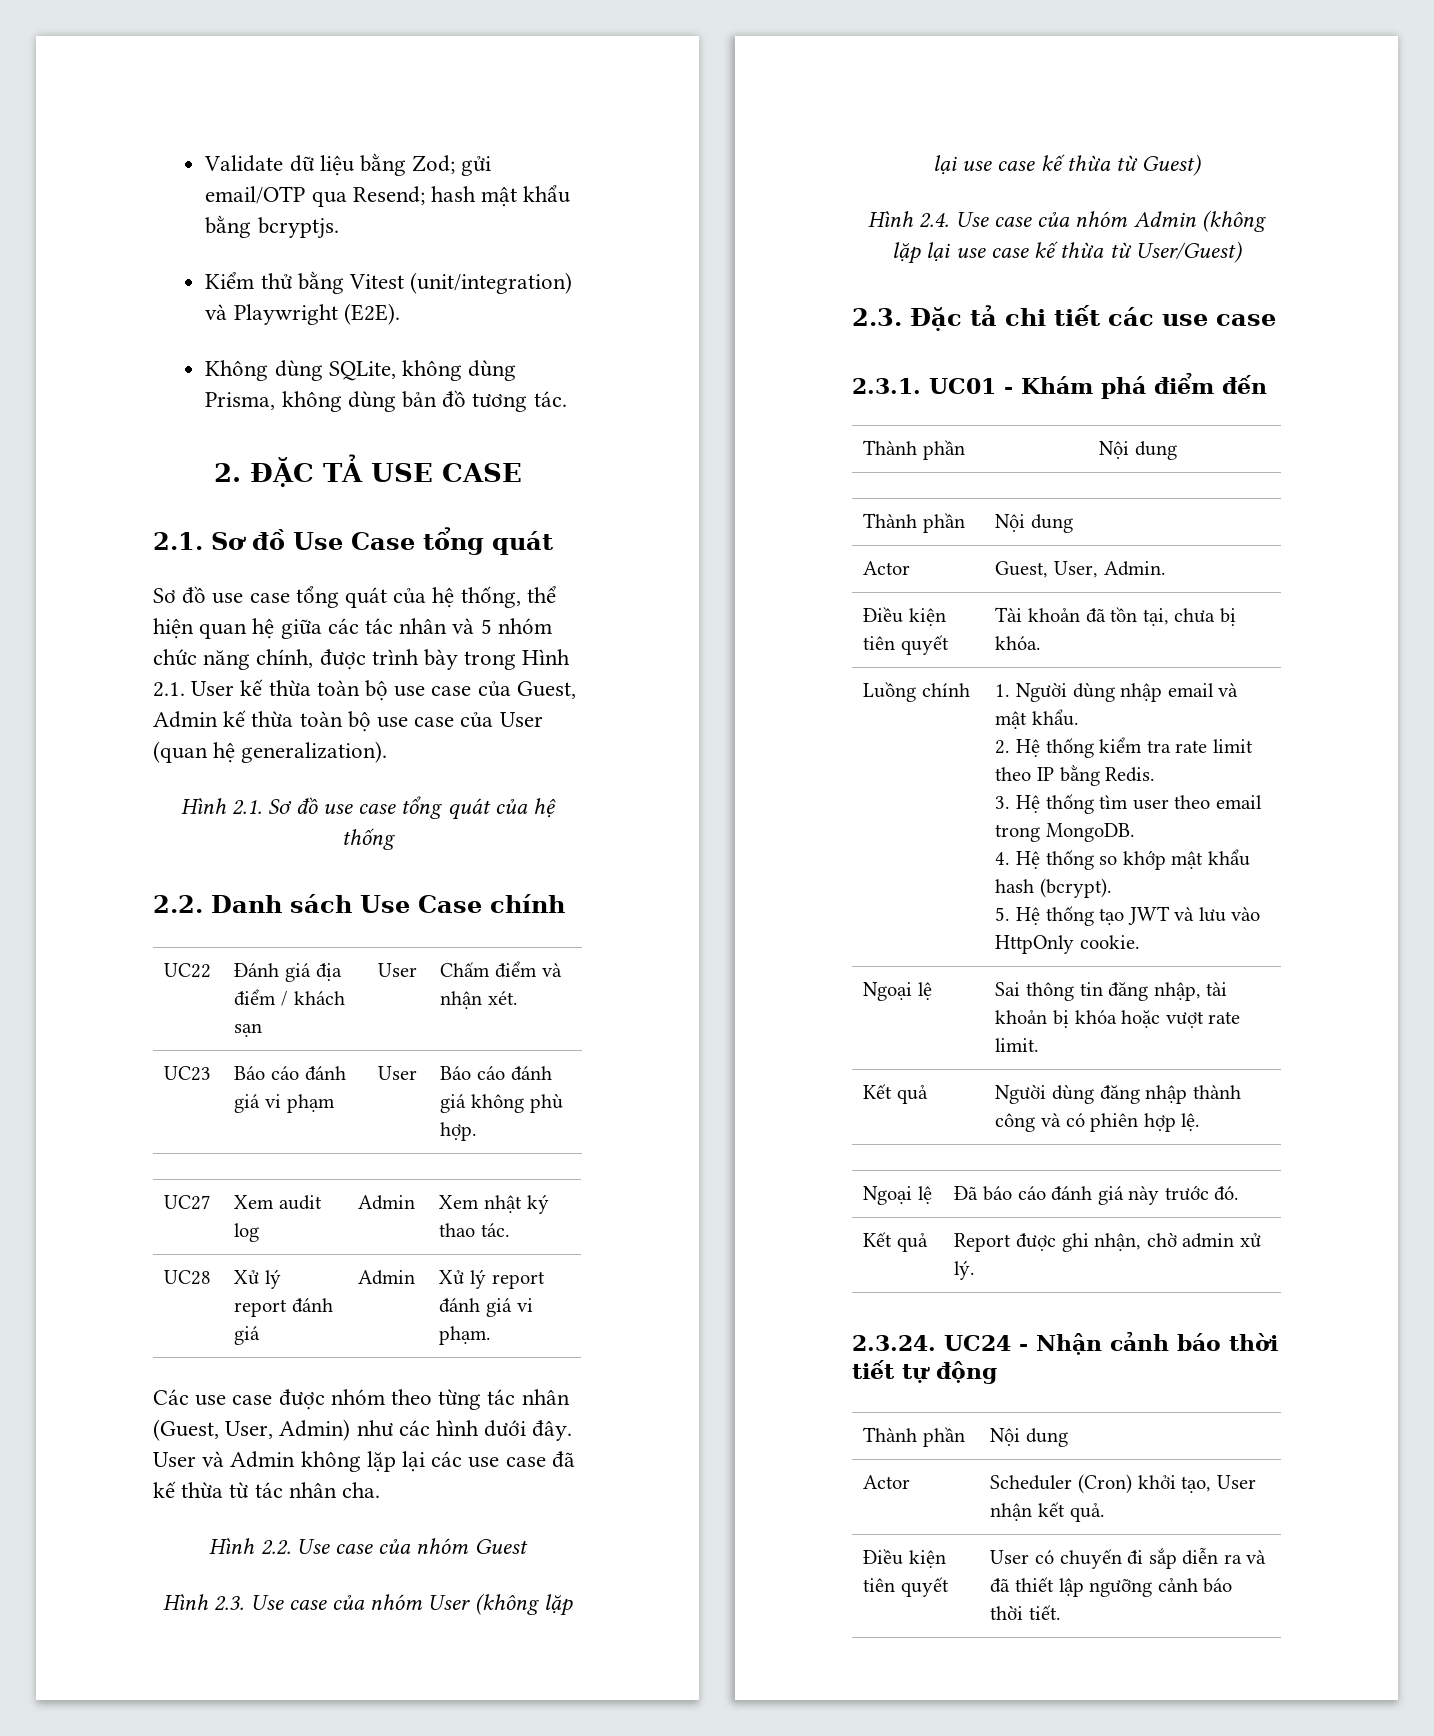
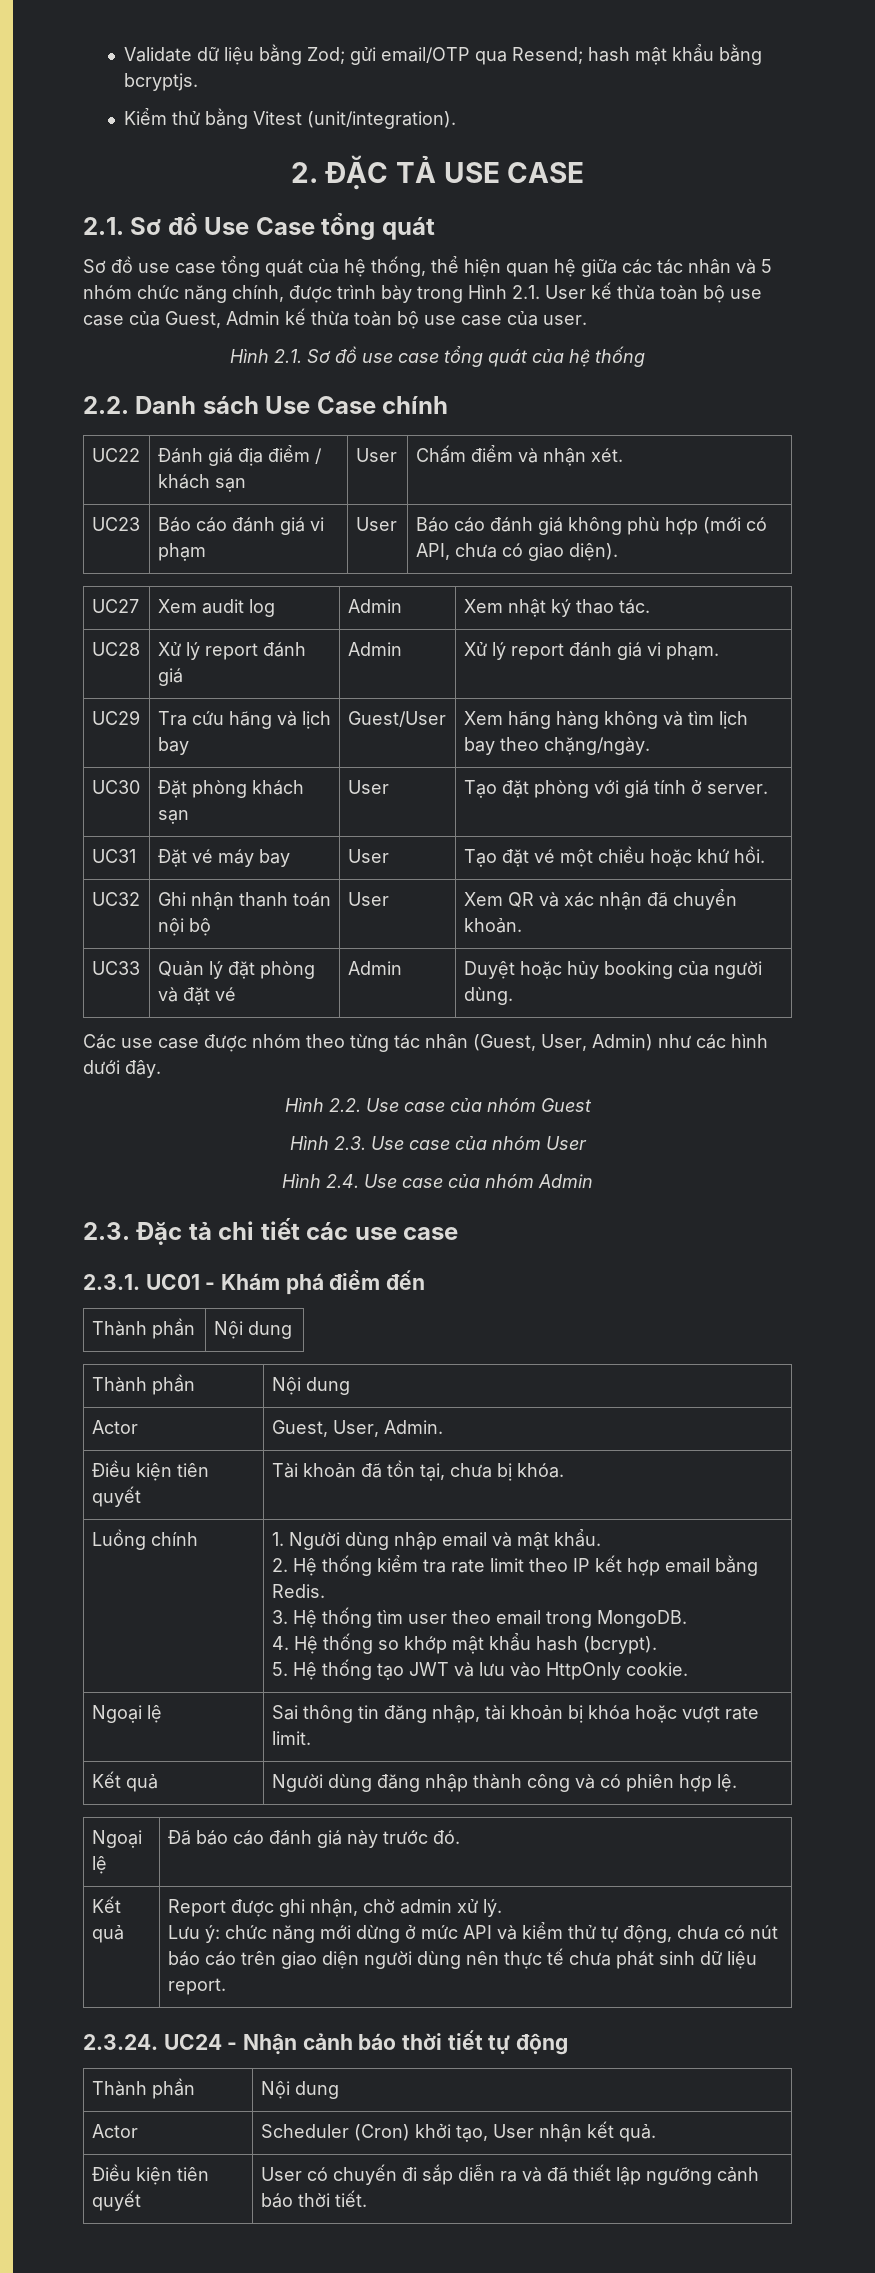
- Kiểm thử bằng Vitest (unit/integration) và Playwright (E2E).
- Không dùng SQLite, không dùng Prisma, không dùng bản đồ tương tác.
+ Kiểm thử bằng Vitest (unit/integration).
- Sơ đồ use case tổng quát của hệ thống, thể hiện quan hệ giữa các tác nhân và 5 nhóm chức năng chính, được trình bày trong Hình 2.1. User kế thừa toàn bộ use case của Guest, Admin kế thừa toàn bộ use case của User (quan hệ generalization).
+ Sơ đồ use case tổng quát của hệ thống, thể hiện quan hệ giữa các tác nhân và 5 nhóm chức năng chính, được trình bày trong Hình 2.1. User kế thừa toàn bộ use case của Guest, Admin kế thừa toàn bộ use case của user.
- UC23 | Báo cáo đánh giá vi phạm | User | Báo cáo đánh giá không phù hợp.
+ UC23 | Báo cáo đánh giá vi phạm | User | Báo cáo đánh giá không phù hợp (mới có API, chưa có giao diện).
+ UC29 | Tra cứu hãng và lịch bay | Guest/User | Xem hãng hàng không và tìm lịch bay theo chặng/ngày.
+ UC30 | Đặt phòng khách sạn | User | Tạo đặt phòng với giá tính ở server.
+ UC31 | Đặt vé máy bay | User | Tạo đặt vé một chiều hoặc khứ hồi.
+ UC32 | Ghi nhận thanh toán nội bộ | User | Xem QR và xác nhận đã chuyển khoản.
+ UC33 | Quản lý đặt phòng và đặt vé | Admin | Duyệt hoặc hủy booking của người dùng.
- User và Admin không lặp lại các use case đã kế thừa từ tác nhân cha.
- Hình 2.3. Use case của nhóm User (không lặp lại use case kế thừa từ Guest)
+ Hình 2.3. Use case của nhóm User
- Hình 2.4. Use case của nhóm Admin (không lặp lại use case kế thừa từ User/Guest)
+ Hình 2.4. Use case của nhóm Admin
- 2. Hệ thống kiểm tra rate limit theo IP bằng Redis.
+ 2. Hệ thống kiểm tra rate limit theo IP kết hợp email bằng Redis.
+ Lưu ý: chức năng mới dừng ở mức API và kiểm thử tự động, chưa có nút báo cáo trên giao diện người dùng nên thực tế chưa phát sinh dữ liệu report.

